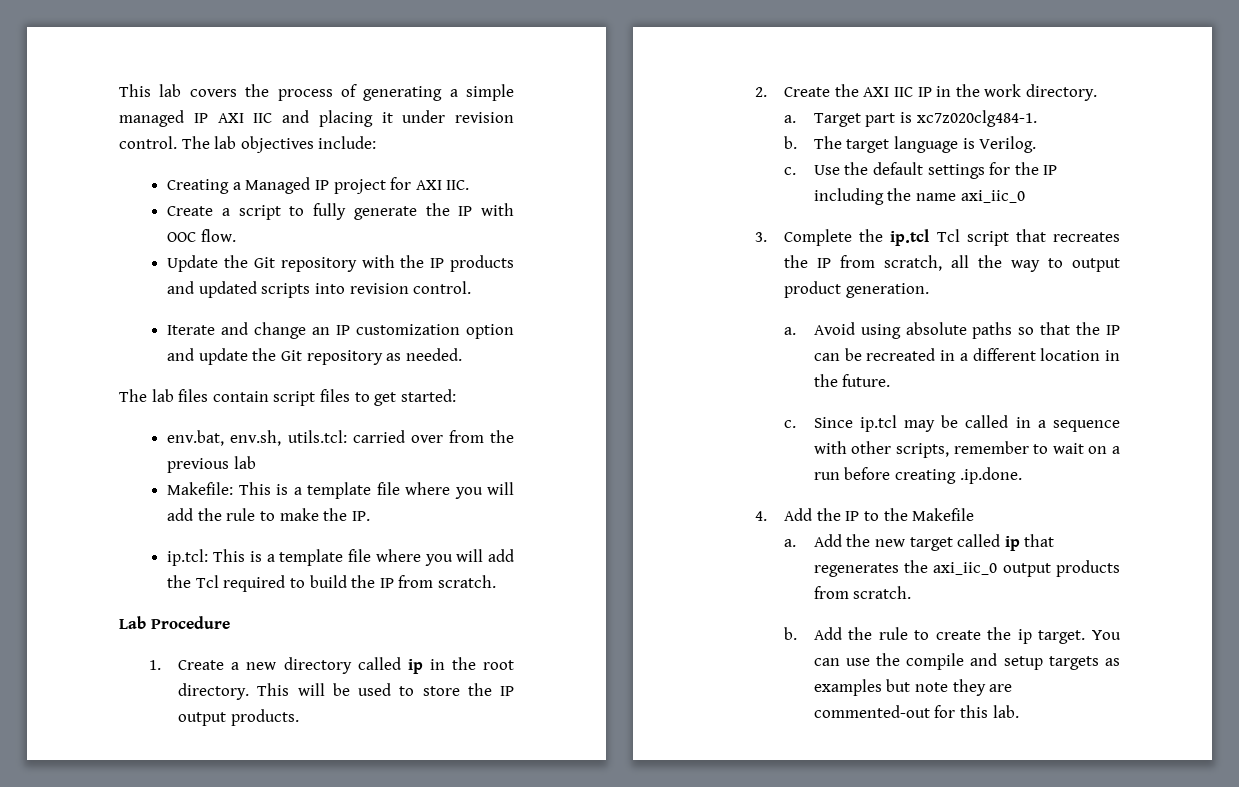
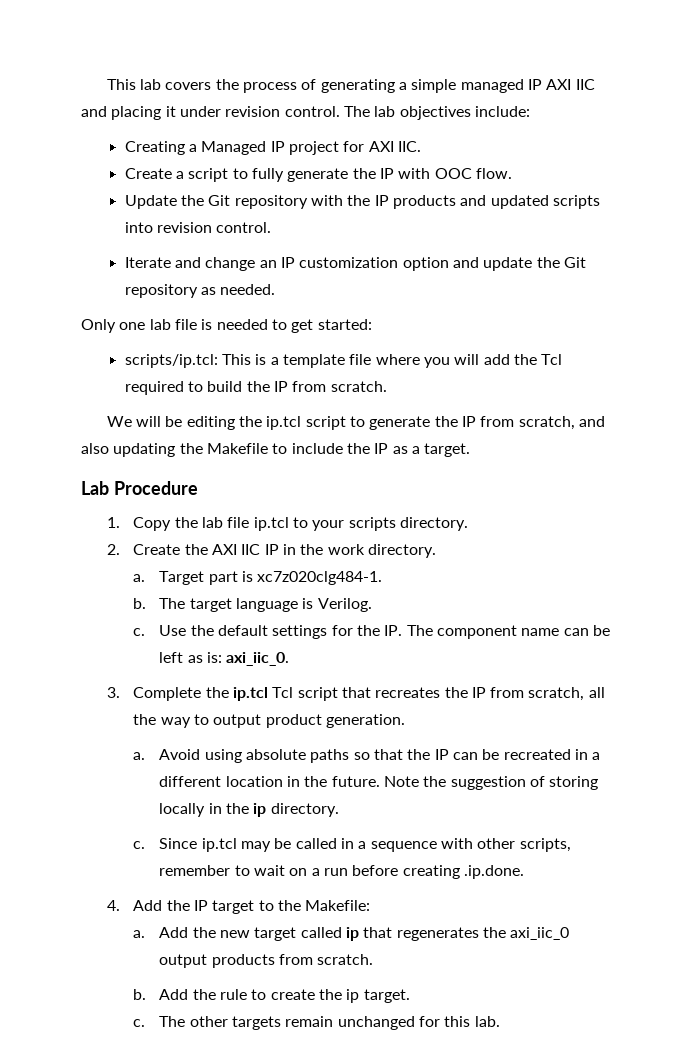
- The lab files contain script files to get started:
- env.bat, env.sh, utils.tcl: carried over from the previous lab
- Makefile: This is a template file where you will add the rule to make the IP.
- ip.tcl: This is a template file where you will add the Tcl required to build the IP from scratch.
+ Only one lab file is needed to get started:
+ scripts/ip.tcl: This is a template file where you will add the Tcl required to build the IP from scratch.
+ We will be editing the ip.tcl script to generate the IP from scratch, and also updating the Makefile to include the IP as a target.
  Lab Procedure
- 1. Create a new directory called ip in the root directory. This will be used to store the IP output products.
+ 1. Copy the lab file ip.tcl to your scripts directory.
- Use the default settings for the IP including the name axi_iic_0
+ Use the default settings for the IP. The component name can be left as is: axi_iic_0.
+ Note the suggestion of storing locally in the ip directory.
- 4. Add the IP to the Makefile
+ 4. Add the IP target to the Makefile:
- Add the rule to create the ip target. You can use the compile and setup targets as examples but note they are commented-out for this lab.
+ Add the rule to create the ip target.
+ c. The other targets remain unchanged for this lab.

